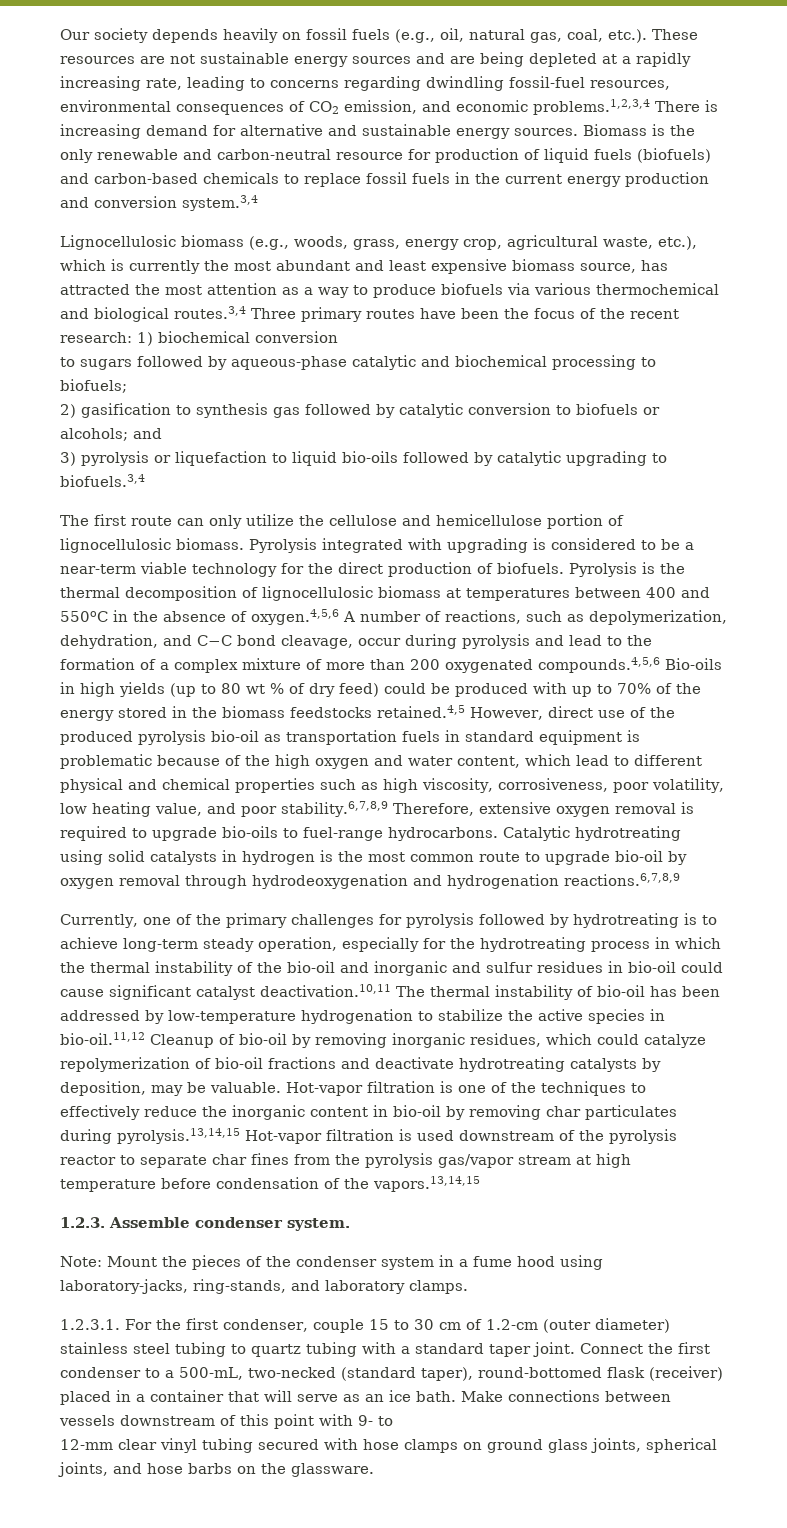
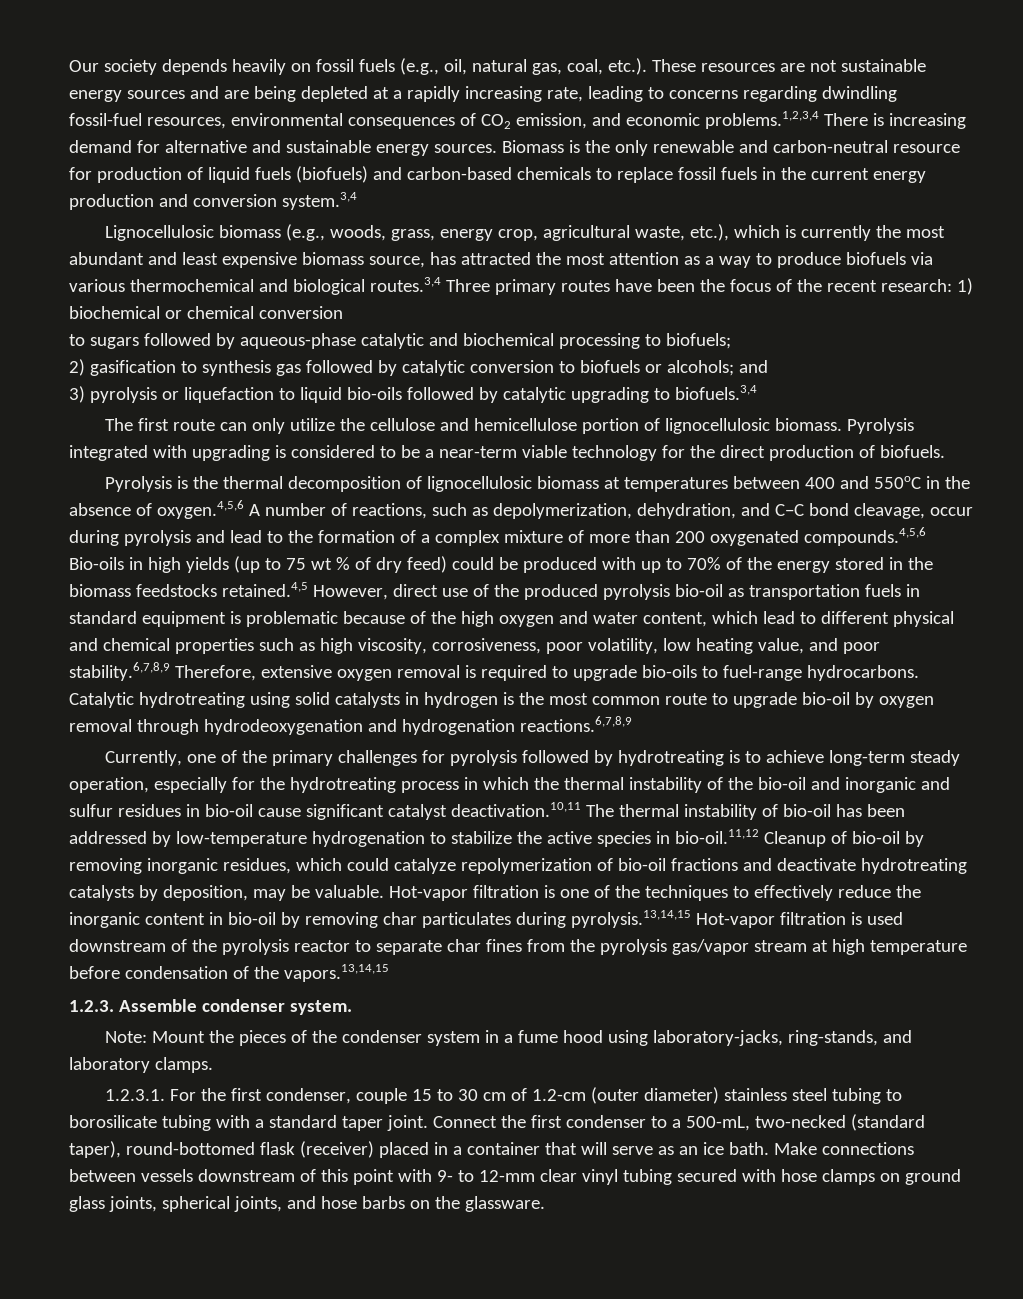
- Lignocellulosic biomass (e.g., woods, grass, energy crop, agricultural waste, etc.), which is currently the most abundant and least expensive biomass source, has attracted the most attention as a way to produce biofuels via various thermochemical and biological routes.3,4 Three primary routes have been the focus of the recent research: 1) biochemical conversion
+ Lignocellulosic biomass (e.g., woods, grass, energy crop, agricultural waste, etc.), which is currently the most abundant and least expensive biomass source, has attracted the most attention as a way to produce biofuels via various thermochemical and biological routes.3,4 Three primary routes have been the focus of the recent research: 1) biochemical or chemical conversion
- Pyrolysis integrated with upgrading is considered to be a near-term viable technology for the direct production of biofuels. Pyrolysis is the thermal decomposition of lignocellulosic biomass at temperatures between 400 and 550oC in the absence of oxygen.4,5,6 A number of reactions, such as depolymerization, dehydration, and C−C bond cleavage, occur during pyrolysis and lead to the formation of a complex mixture of more than 200 oxygenated compounds.4,5,6 Bio-oils in high yields (up to 80 wt % of dry feed) could be produced with up to 70% of the energy stored in the biomass feedstocks retained.4,5 However, direct use of the produced pyrolysis bio-oil as transportation fuels in standard equipment is problematic because of the high oxygen and water content, which lead to different physical and chemical properties such as high viscosity, corrosiveness, poor volatility, low heating value, and poor stability.6,7,8,9 Therefore, extensive oxygen removal is required to upgrade bio-oils to fuel-range hydrocarbons.
+ Pyrolysis integrated with upgrading is considered to be a near-term viable technology for the direct production of biofuels.
+ Pyrolysis is the thermal decomposition of lignocellulosic biomass at temperatures between 400 and 550oC in the absence of oxygen.4,5,6 A number of reactions, such as depolymerization, dehydration, and C−C bond cleavage, occur during pyrolysis and lead to the formation of a complex mixture of more than 200 oxygenated compounds.4,5,6 Bio-oils in high yields (up to 75 wt % of dry feed) could be produced with up to 70% of the energy stored in the biomass feedstocks retained.4,5 However, direct use of the produced pyrolysis bio-oil as transportation fuels in standard equipment is problematic because of the high oxygen and water content, which lead to different physical and chemical properties such as high viscosity, corrosiveness, poor volatility, low heating value, and poor stability.6,7,8,9 Therefore, extensive oxygen removal is required to upgrade bio-oils to fuel-range hydrocarbons.
- Currently, one of the primary challenges for pyrolysis followed by hydrotreating is to achieve long-term steady operation, especially for the hydrotreating process in which the thermal instability of the bio-oil and inorganic and sulfur residues in bio-oil could cause significant catalyst deactivation.10,11 The thermal instability of bio-oil has been addressed by low-temperature hydrogenation to stabilize the active species in bio-oil.11,12 Cleanup of bio-oil by removing inorganic residues, which could catalyze repolymerization of bio-oil fractions and deactivate hydrotreating catalysts by deposition, may be valuable.
+ Currently, one of the primary challenges for pyrolysis followed by hydrotreating is to achieve long-term steady operation, especially for the hydrotreating process in which the thermal instability of the bio-oil and inorganic and sulfur residues in bio-oil cause significant catalyst deactivation.10,11 The thermal instability of bio-oil has been addressed by low-temperature hydrogenation to stabilize the active species in bio-oil.11,12 Cleanup of bio-oil by removing inorganic residues, which could catalyze repolymerization of bio-oil fractions and deactivate hydrotreating catalysts by deposition, may be valuable.
- 1.2.3.1. For the first condenser, couple 15 to 30 cm of 1.2-cm (outer diameter) stainless steel tubing to quartz tubing with a standard taper joint.
+ 1.2.3.1. For the first condenser, couple 15 to 30 cm of 1.2-cm (outer diameter) stainless steel tubing to borosilicate tubing with a standard taper joint.
- Make connections between vessels downstream of this point with 9- to
- 12-mm clear vinyl tubing secured with hose clamps on ground glass joints, spherical joints, and hose barbs on the glassware.
+ Make connections between vessels downstream of this point with 9- to 12-mm clear vinyl tubing secured with hose clamps on ground glass joints, spherical joints, and hose barbs on the glassware.

